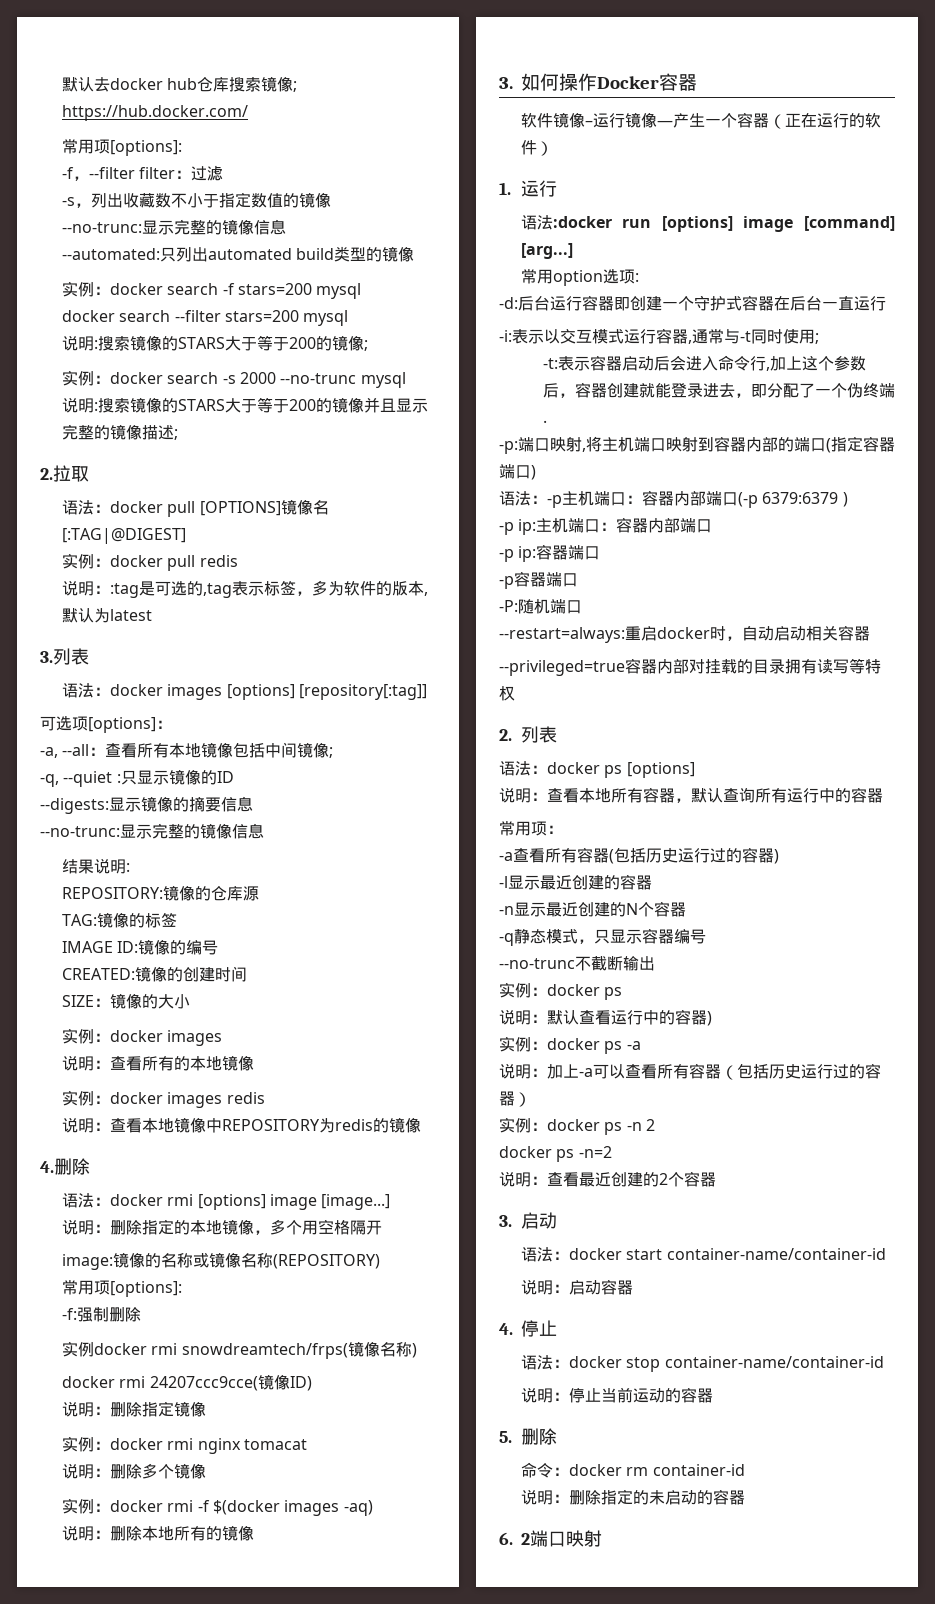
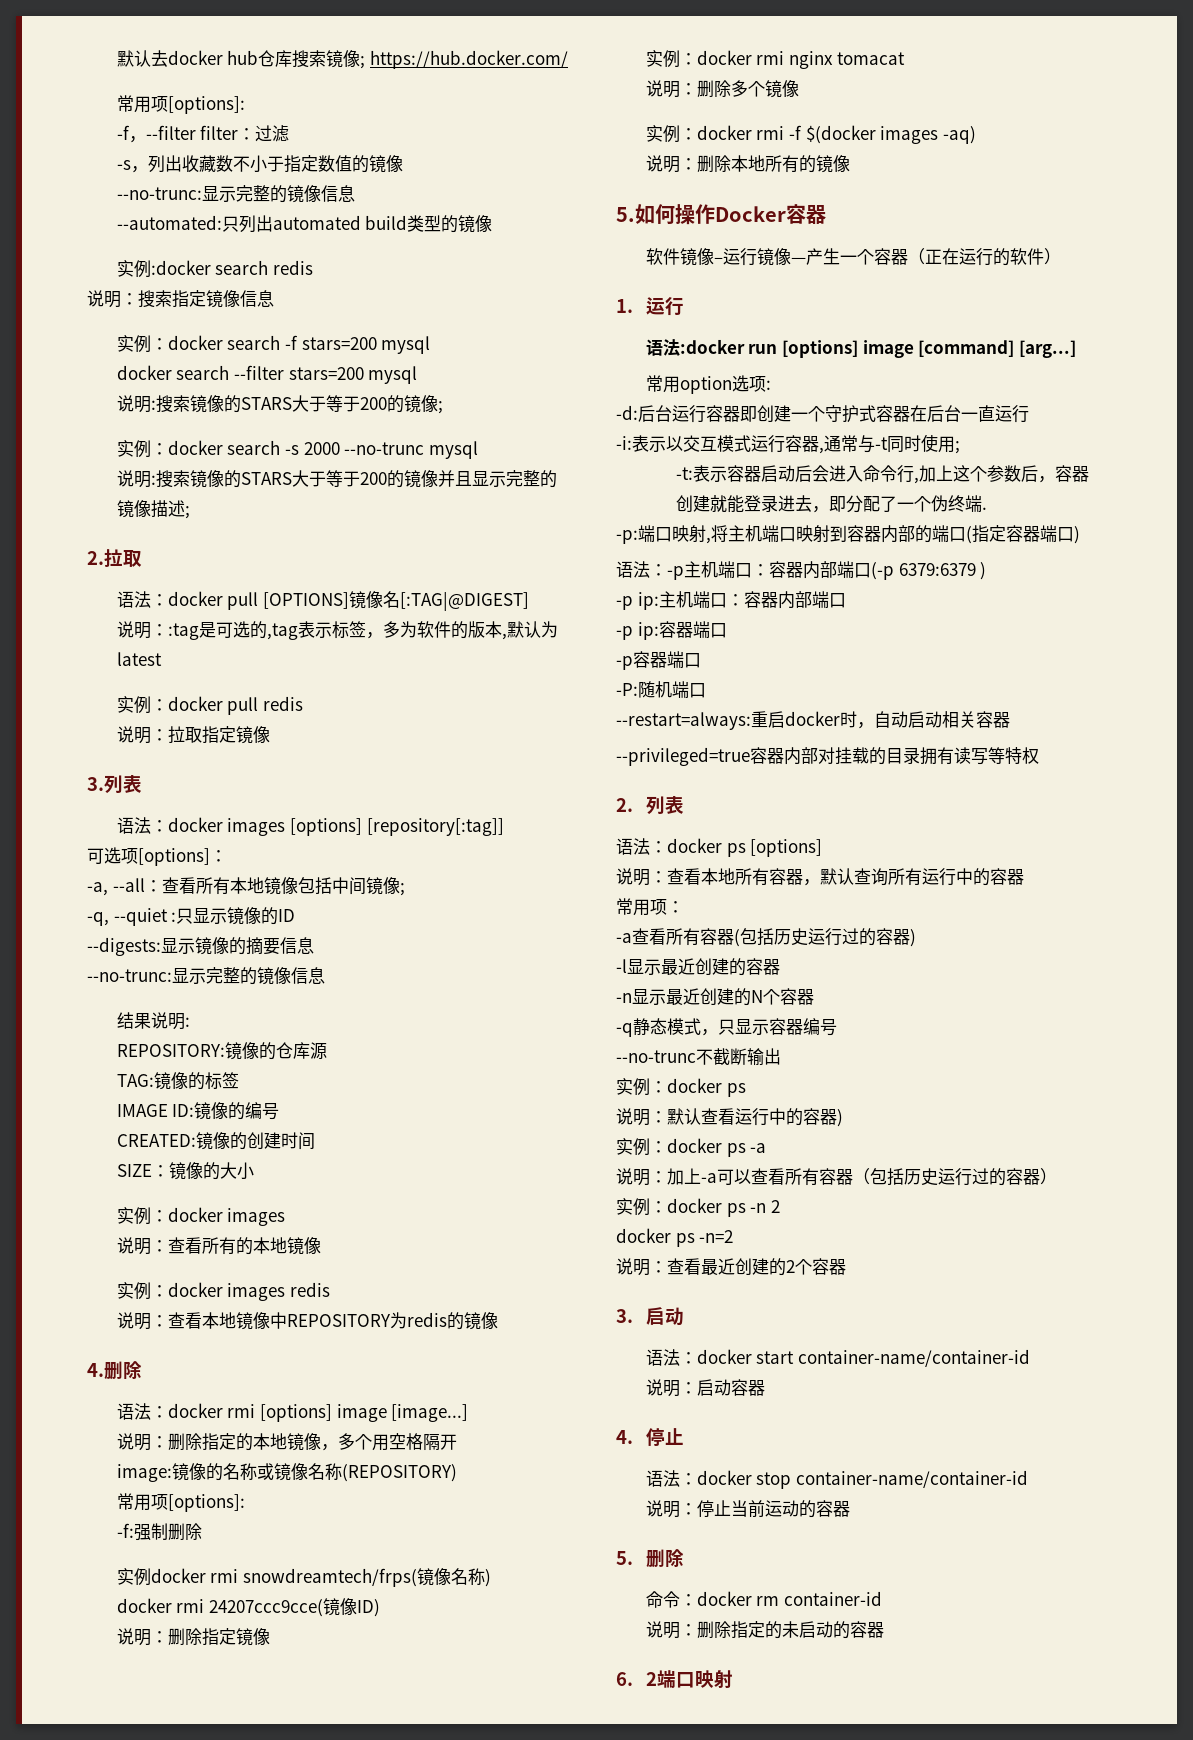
+ 实例:docker search redis
+ 说明：搜索指定镜像信息
- 实例：docker pull redis
+ 实例：docker pull redis
+ 说明：拉取指定镜像
- 3.如何操作Docker容器
+ 5.如何操作Docker容器

